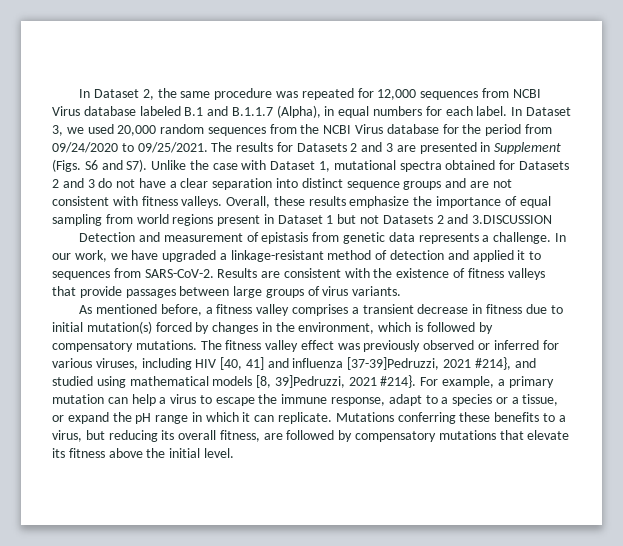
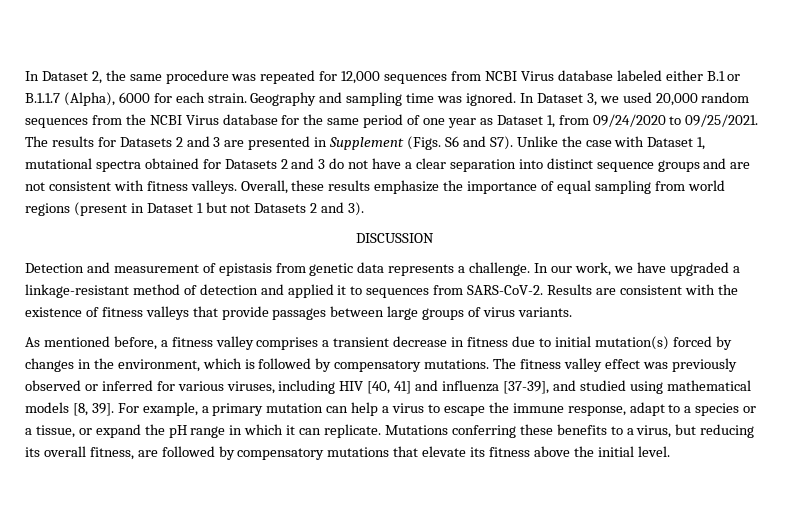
- In Dataset 2, the same procedure was repeated for 12,000 sequences from NCBI Virus database labeled B.1 and B.1.1.7 (Alpha), in equal numbers for each label.
+ In Dataset 2, the same procedure was repeated for 12,000 sequences from NCBI Virus database labeled either B.1 or B.1.1.7 (Alpha), 6000 for each strain. Geography and sampling time was ignored.
- In Dataset 3, we used 20,000 random sequences from the NCBI Virus database for the period from 09/24/2020 to 09/25/2021.
+ In Dataset 3, we used 20,000 random sequences from the NCBI Virus database for the same period of one year as Dataset 1, from 09/24/2020 to 09/25/2021.
- Overall, these results emphasize the importance of equal sampling from world regions present in Dataset 1 but not Datasets 2 and 3.DISCUSSION
+ Overall, these results emphasize the importance of equal sampling from world regions (present in Dataset 1 but not Datasets 2 and 3).
+ DISCUSSION
- The fitness valley effect was previously observed or inferred for various viruses, including HIV [40, 41] and influenza [37-39]Pedruzzi, 2021 #214}, and studied using mathematical models [8, 39]Pedruzzi, 2021 #214}.
+ The fitness valley effect was previously observed or inferred for various viruses, including HIV [40, 41] and influenza [37-39], and studied using mathematical models [8, 39].

